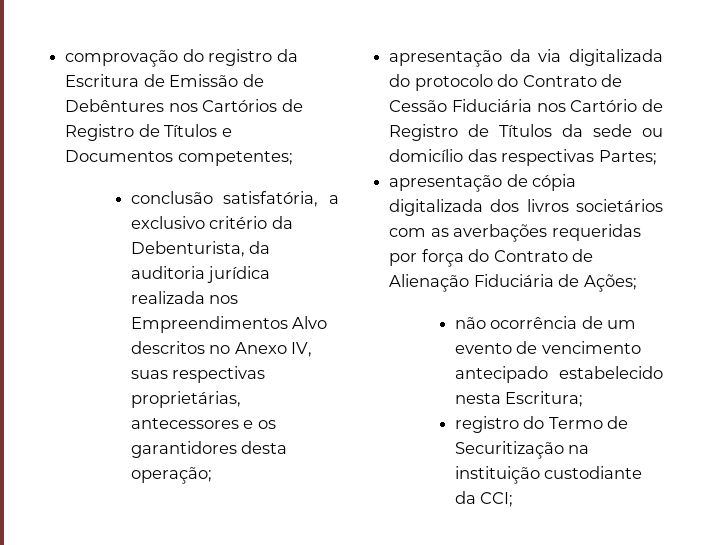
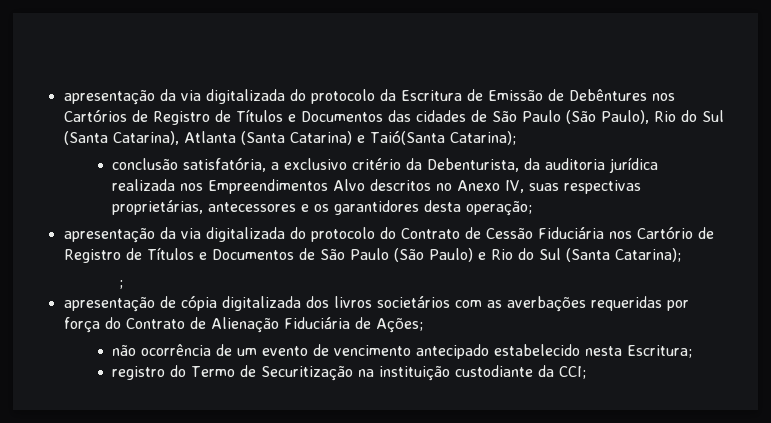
- comprovação do registro da Escritura de Emissão de Debêntures nos Cartórios de Registro de Títulos e Documentos competentes;
+ apresentação da via digitalizada do protocolo da Escritura de Emissão de Debêntures nos Cartórios de Registro de Títulos e Documentos das cidades de São Paulo (São Paulo), Rio do Sul (Santa Catarina), Atlanta (Santa Catarina) e Taió(Santa Catarina);
- apresentação da via digitalizada do protocolo do Contrato de Cessão Fiduciária nos Cartório de Registro de Títulos da sede ou domicílio das respectivas Partes;
+ apresentação da via digitalizada do protocolo do Contrato de Cessão Fiduciária nos Cartório de Registro de Títulos e Documentos de São Paulo (São Paulo) e Rio do Sul (Santa Catarina);
+ ;

